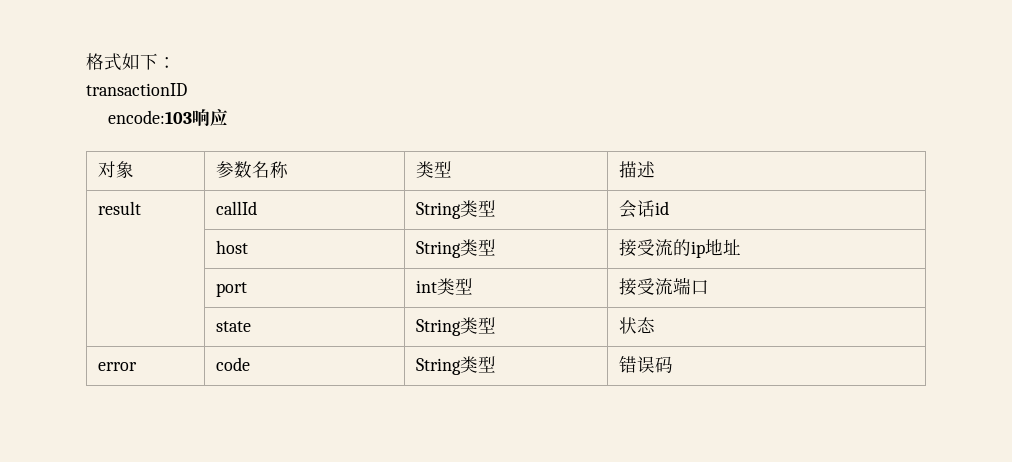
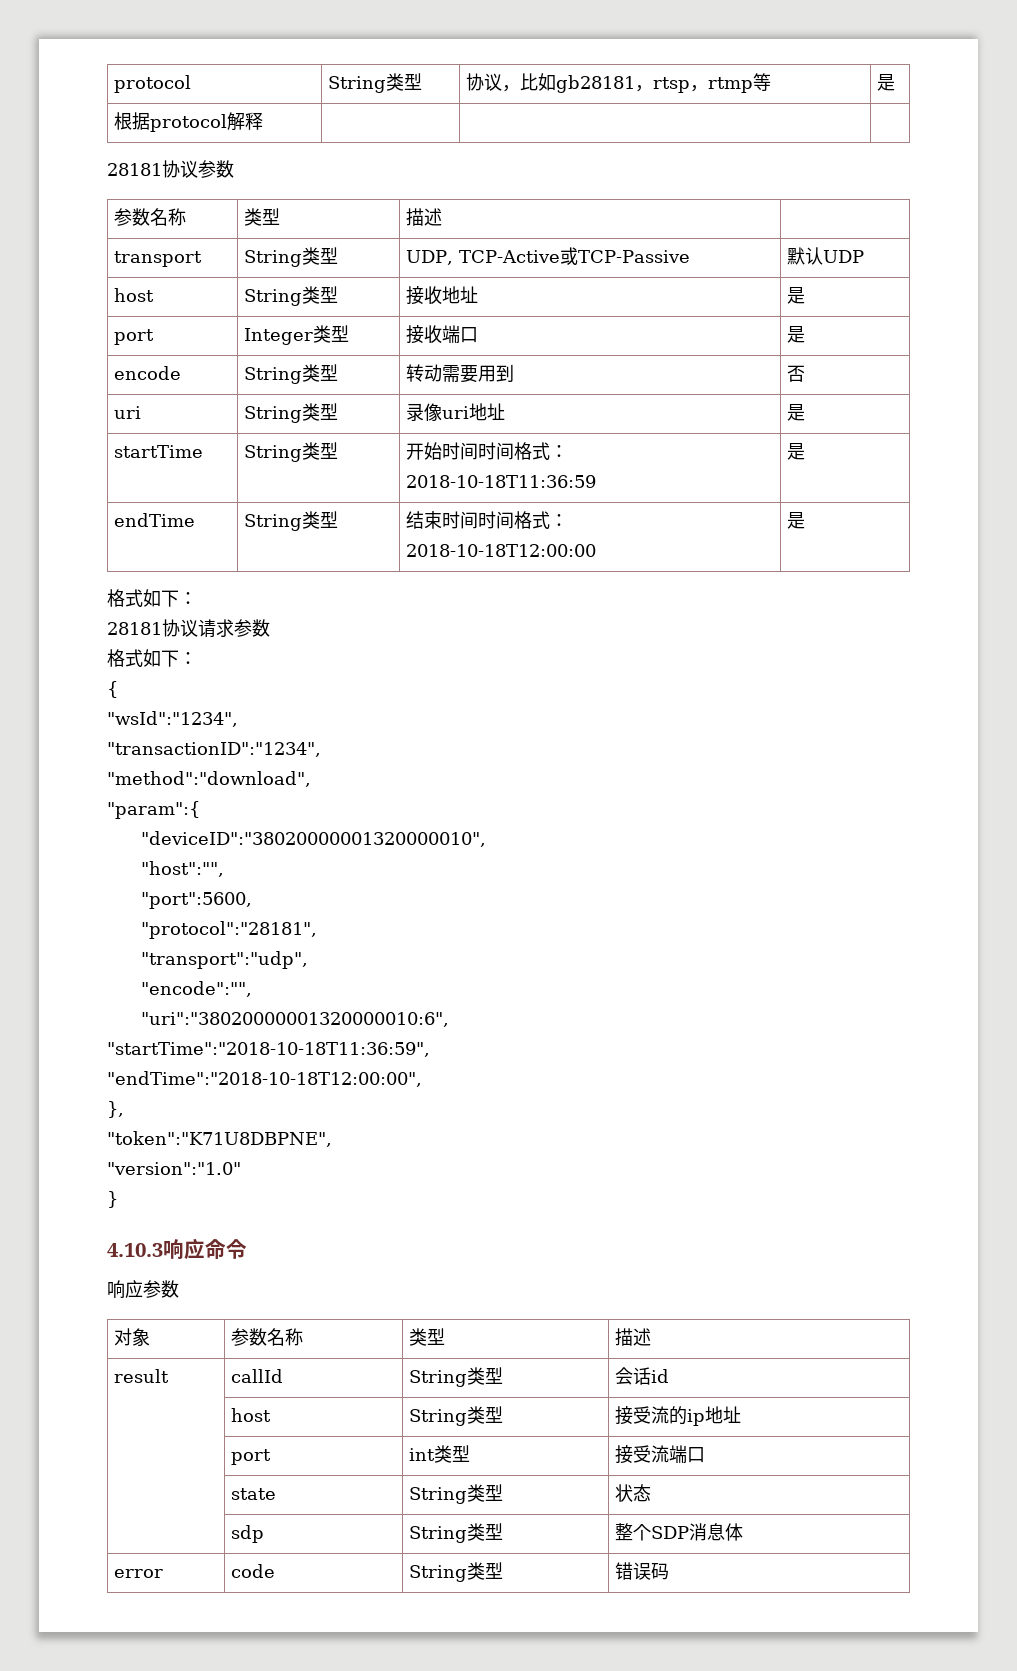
+ protocol | String类型 | 协议，比如gb28181，rtsp，rtmp等 | 是
+ 根据protocol解释 | | |
+ 28181协议参数
+ 参数名称 | 类型 | 描述 |
+ transport | String类型 | UDP, TCP-Active或TCP-Passive | 默认UDP
+ host | String类型 | 接收地址 | 是
+ port | Integer类型 | 接收端口 | 是
+ encode | String类型 | 转动需要用到 | 否
+ uri | String类型 | 录像uri地址 | 是
+ startTime | String类型 | 开始时间时间格式：
+ 2018-10-18T11:36:59 | 是
+ endTime | String类型 | 结束时间时间格式：
+ 2018-10-18T12:00:00 | 是
  格式如下：
- transactionID
- encode:103响应
+ 28181协议请求参数
+ 格式如下：
+ {
+ "wsId":"1234",
+ "transactionID":"1234",
+ "method":"download",
+ "param":{
+ "deviceID":"38020000001320000010",
+ "host":"",
+ "port":5600,
+ "protocol":"28181",
+ "transport":"udp",
+ "encode":"",
+ "uri":"38020000001320000010:6",
+ "startTime":"2018-10-18T11:36:59",
+ "endTime":"2018-10-18T12:00:00",
+ },
+ "token":"K71U8DBPNE",
+ "version":"1.0"
+ }
+ 4.10.3响应命令
+ 响应参数
+ | sdp | String类型 | 整个SDP消息体

